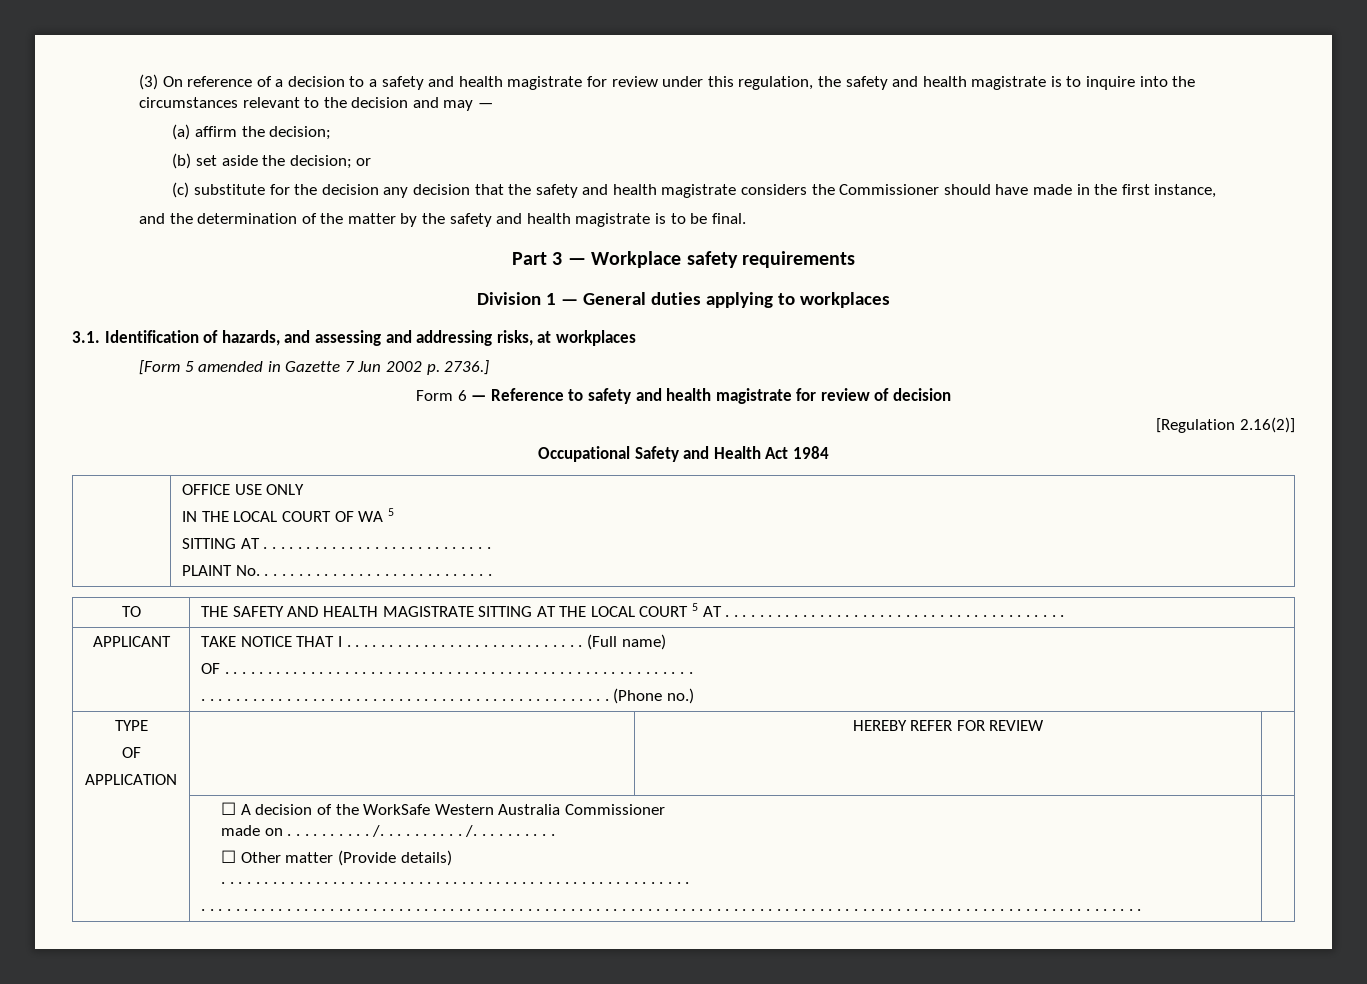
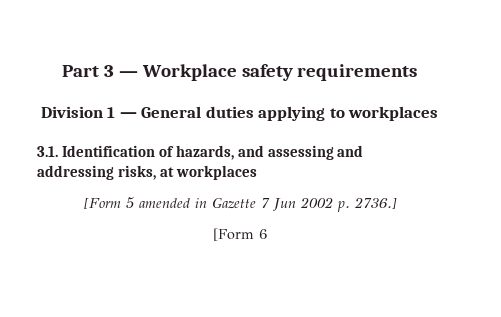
- (3) On reference of a decision to a safety and health magistrate for review under this regulation, the safety and health magistrate is to inquire into the circumstances relevant to the decision and may —
- (a) affirm the decision;
- (b) set aside the decision; or
- (c) substitute for the decision any decision that the safety and health magistrate considers the Commissioner should have made in the first instance,
- and the determination of the matter by the safety and health magistrate is to be final.
- Form 6 — Reference to safety and health magistrate for review of decision
- [Regulation 2.16(2)]
- Occupational Safety and Health Act 1984
- | OFFICE USE ONLY
- IN THE LOCAL COURT OF WA 5
- SITTING AT . . . . . . . . . . . . . . . . . . . . . . . . . . .
- PLAINT No. . . . . . . . . . . . . . . . . . . . . . . . . . . .
- TO | THE SAFETY AND HEALTH MAGISTRATE SITTING AT THE LOCAL COURT 5 AT . . . . . . . . . . . . . . . . . . . . . . . . . . . . . . . . . . . . . . . .
- APPLICANT | TAKE NOTICE THAT I . . . . . . . . . . . . . . . . . . . . . . . . . . . . (Full name)
- OF . . . . . . . . . . . . . . . . . . . . . . . . . . . . . . . . . . . . . . . . . . . . . . . . . . . . . . .
- . . . . . . . . . . . . . . . . . . . . . . . . . . . . . . . . . . . . . . . . . . . . . . . . (Phone no.)
- TYPE
- OF
- APPLICATION | | HEREBY REFER FOR REVIEW |
- | ☐ A decision of the WorkSafe Western Australia Commissioner
- made on . . . . . . . . . . /. . . . . . . . . . /. . . . . . . . . .
- ☐ Other matter (Provide details)
- . . . . . . . . . . . . . . . . . . . . . . . . . . . . . . . . . . . . . . . . . . . . . . . . . . . . . . .
- . . . . . . . . . . . . . . . . . . . . . . . . . . . . . . . . . . . . . . . . . . . . . . . . . . . . . . . . . . . . . . . . . . . . . . . . . . . . . . . . . . . . . . . . . . . . . . . . . . . . . . . . . . . . . .
+ [Form 6

